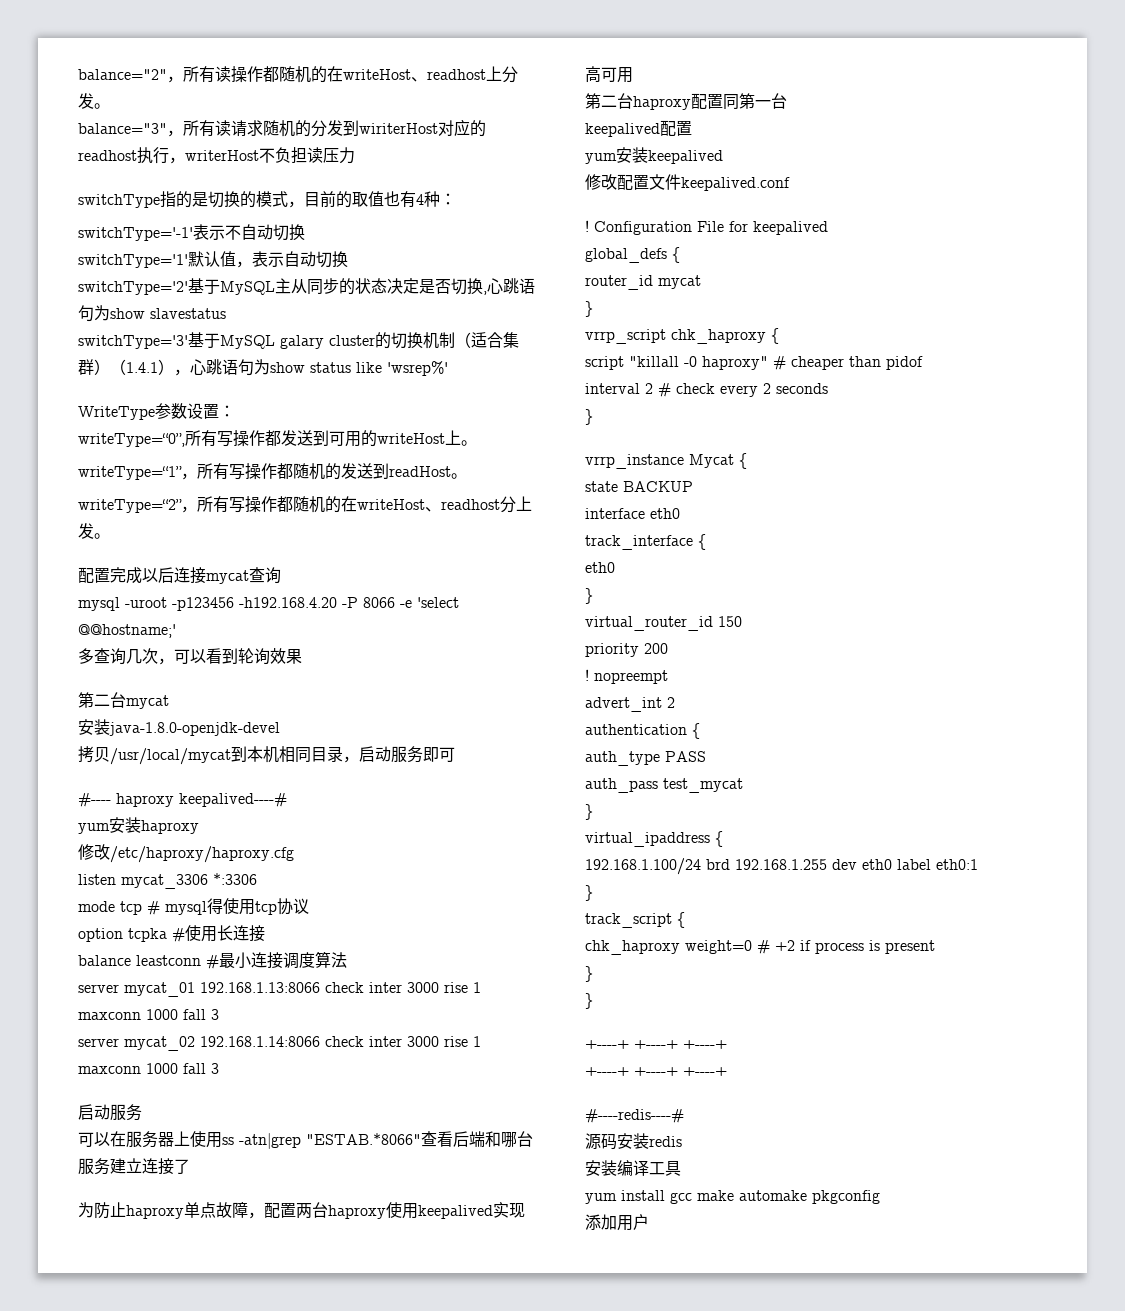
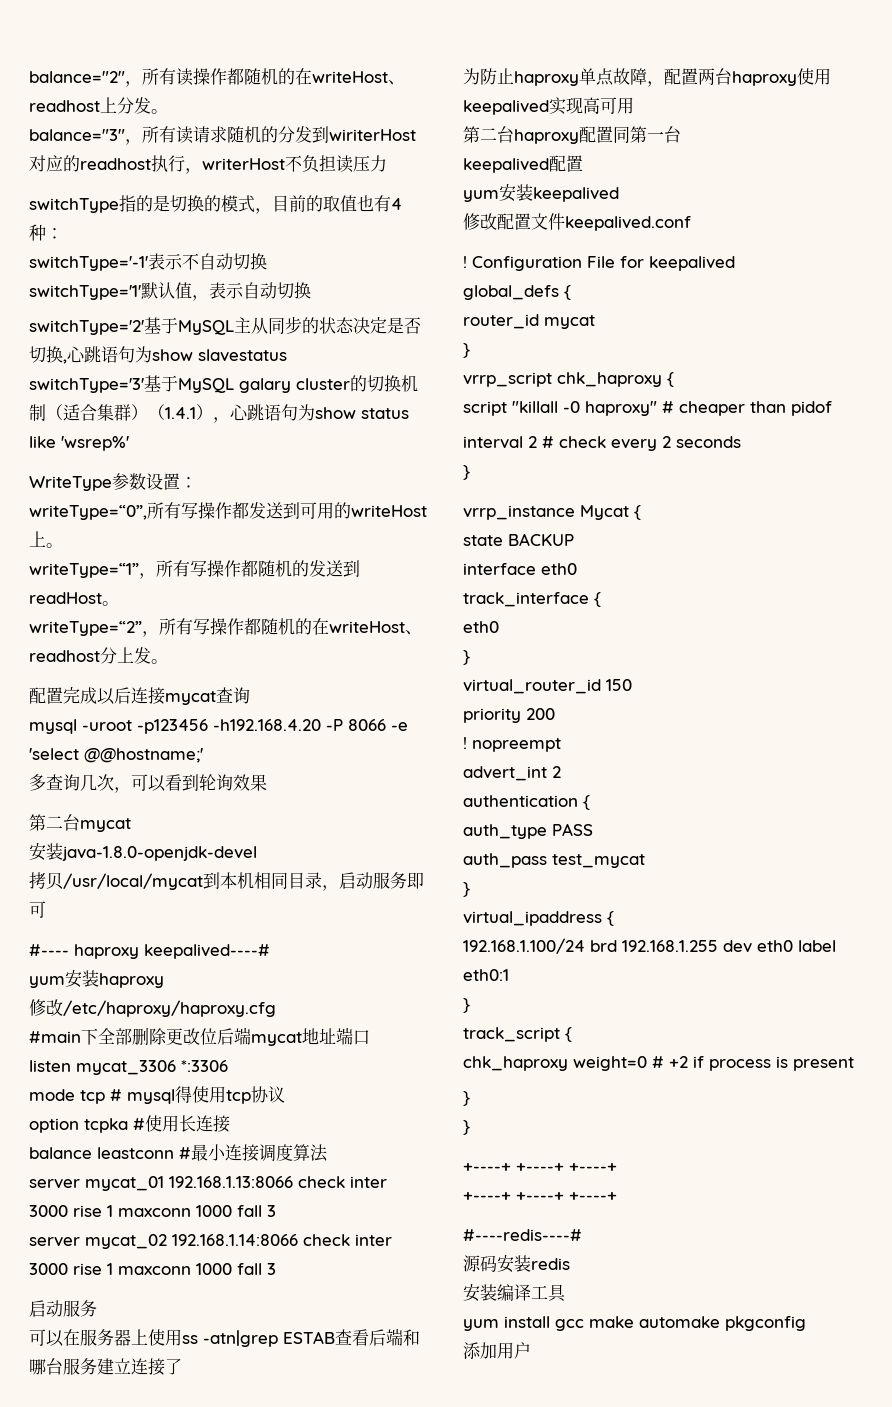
+ #main下全部删除更改位后端mycat地址端口
- 可以在服务器上使用ss -atn|grep "ESTAB.*8066"查看后端和哪台服务建立连接了
+ 可以在服务器上使用ss -atn|grep ESTAB查看后端和哪台服务建立连接了

